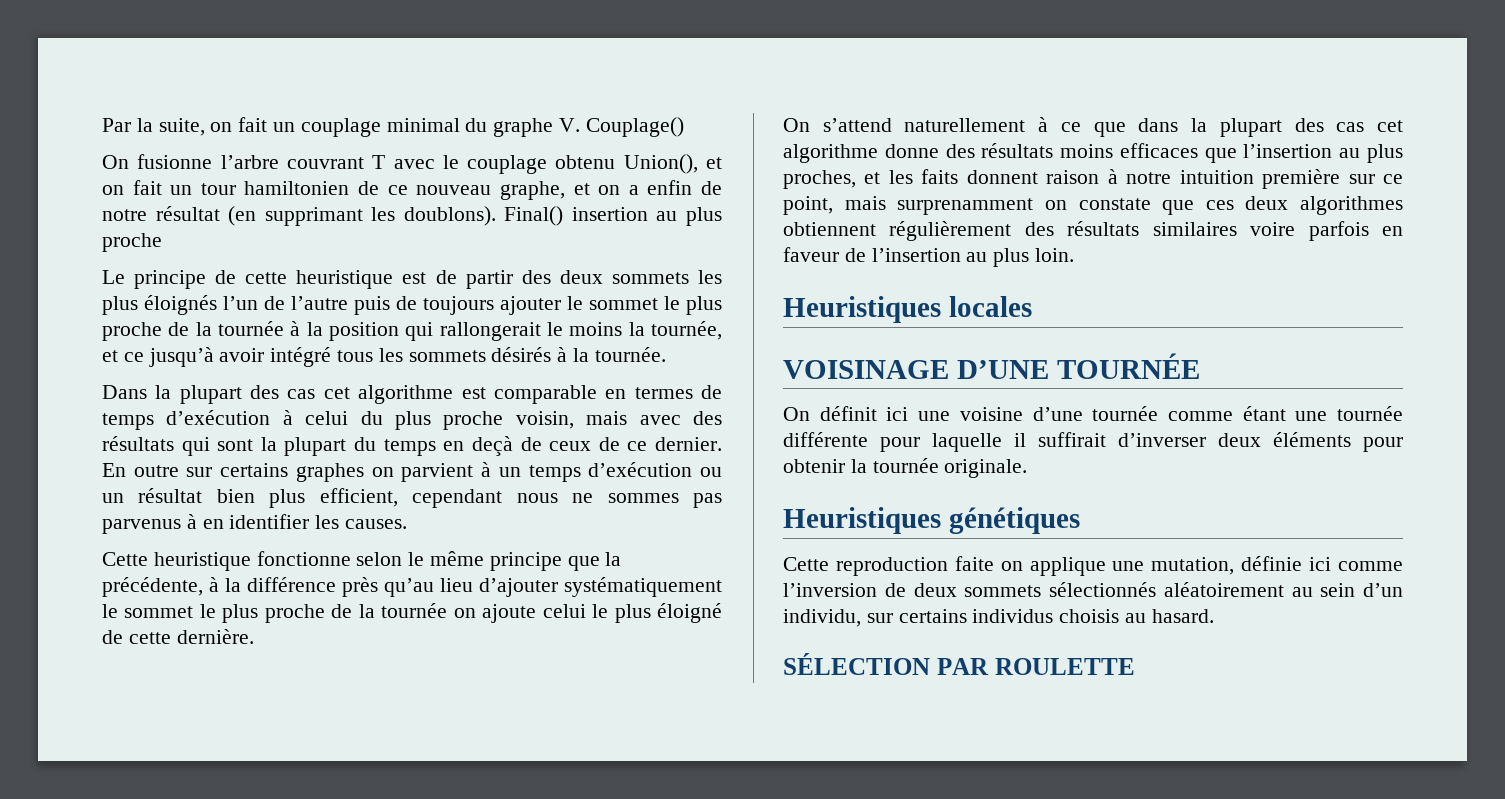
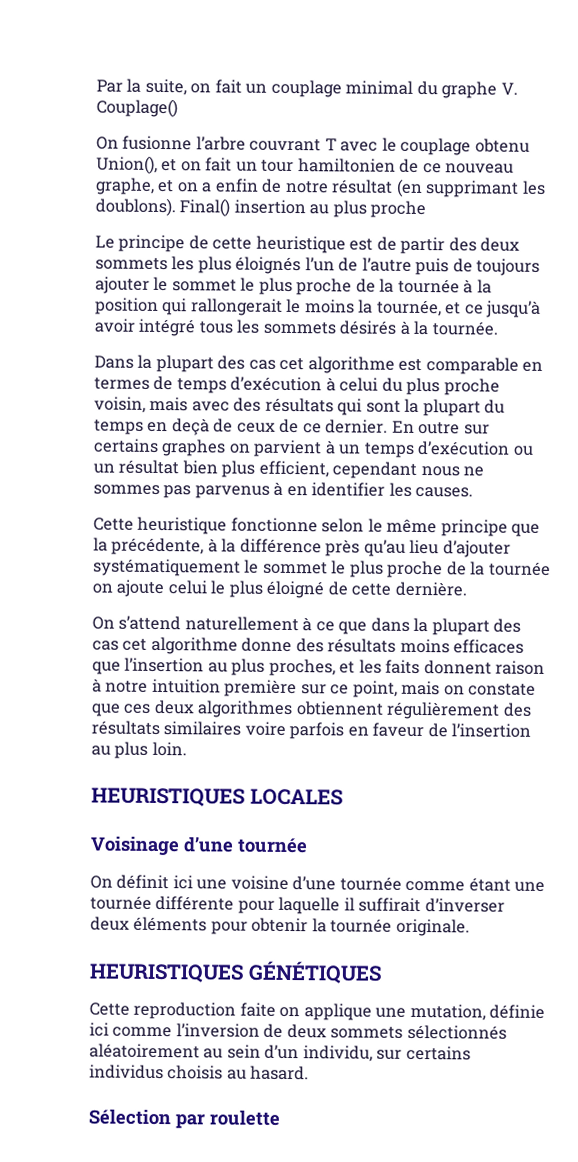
- On s’attend naturellement à ce que dans la plupart des cas cet algorithme donne des résultats moins efficaces que l’insertion au plus proches, et les faits donnent raison à notre intuition première sur ce point, mais surprenamment on constate que ces deux algorithmes obtiennent régulièrement des résultats similaires voire parfois en faveur de l’insertion au plus loin.
+ On s’attend naturellement à ce que dans la plupart des cas cet algorithme donne des résultats moins efficaces que l’insertion au plus proches, et les faits donnent raison à notre intuition première sur ce point, mais on constate que ces deux algorithmes obtiennent régulièrement des résultats similaires voire parfois en faveur de l’insertion au plus loin.
- Heuristiques locales
- VOISINAGE D’UNE TOURNÉE
+ HEURISTIQUES LOCALES
+ Voisinage d’une tournée
- Heuristiques génétiques
+ HEURISTIQUES GÉNÉTIQUES
- SÉLECTION PAR ROULETTE
+ Sélection par roulette

